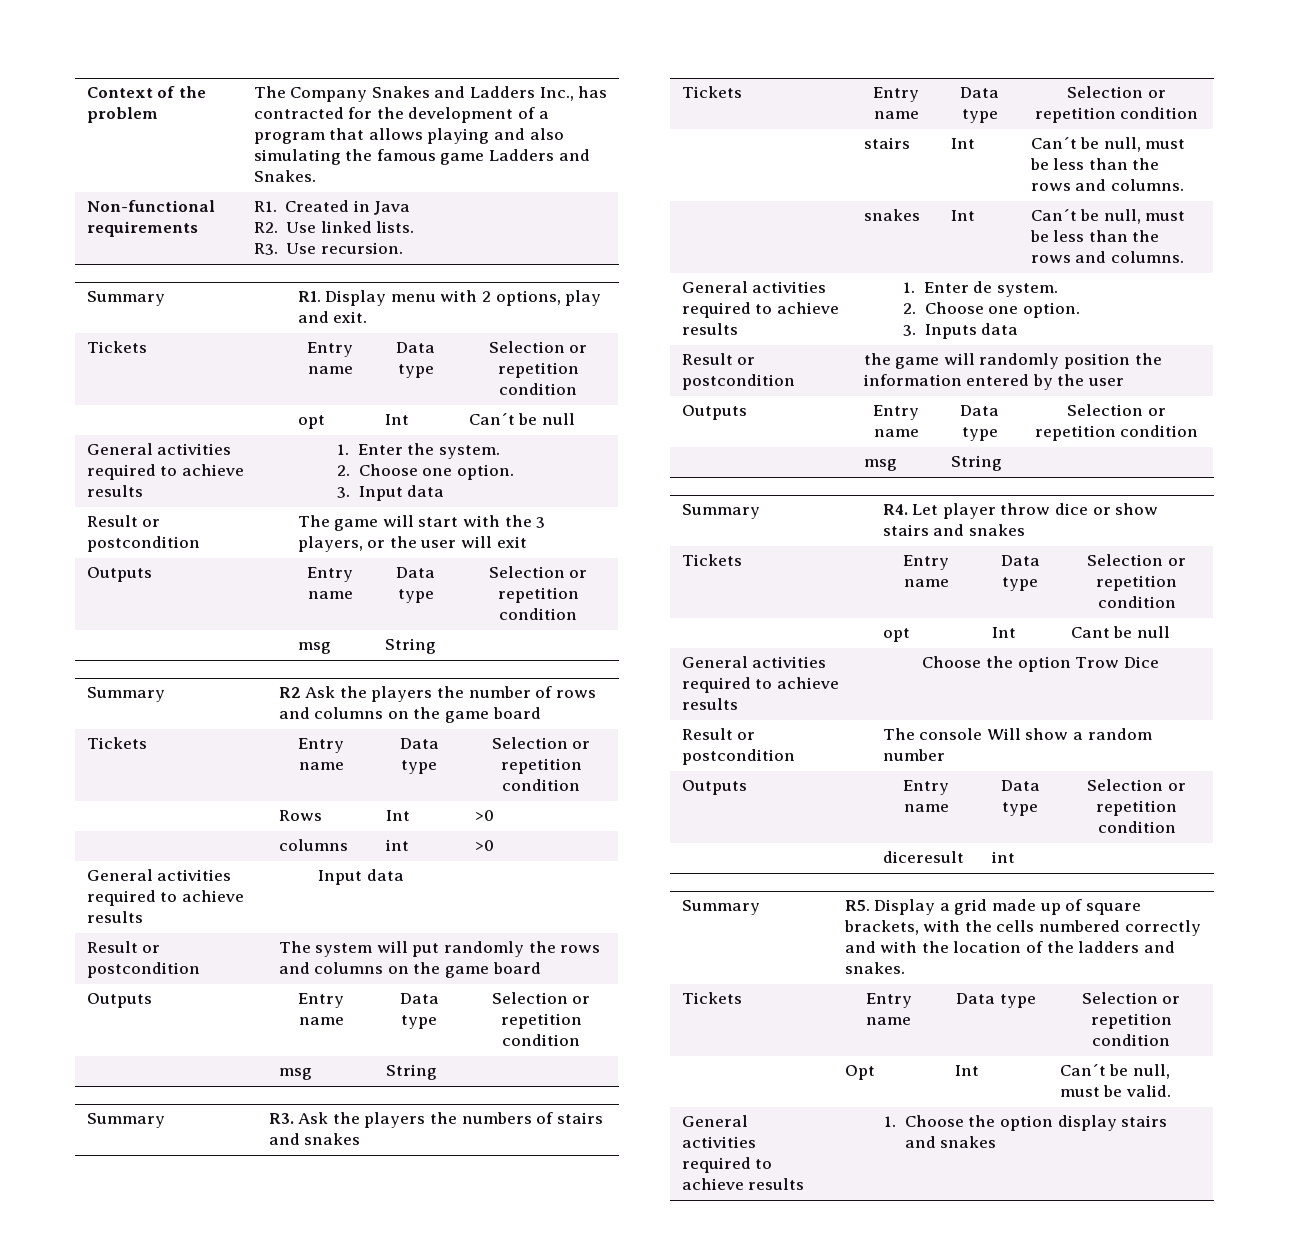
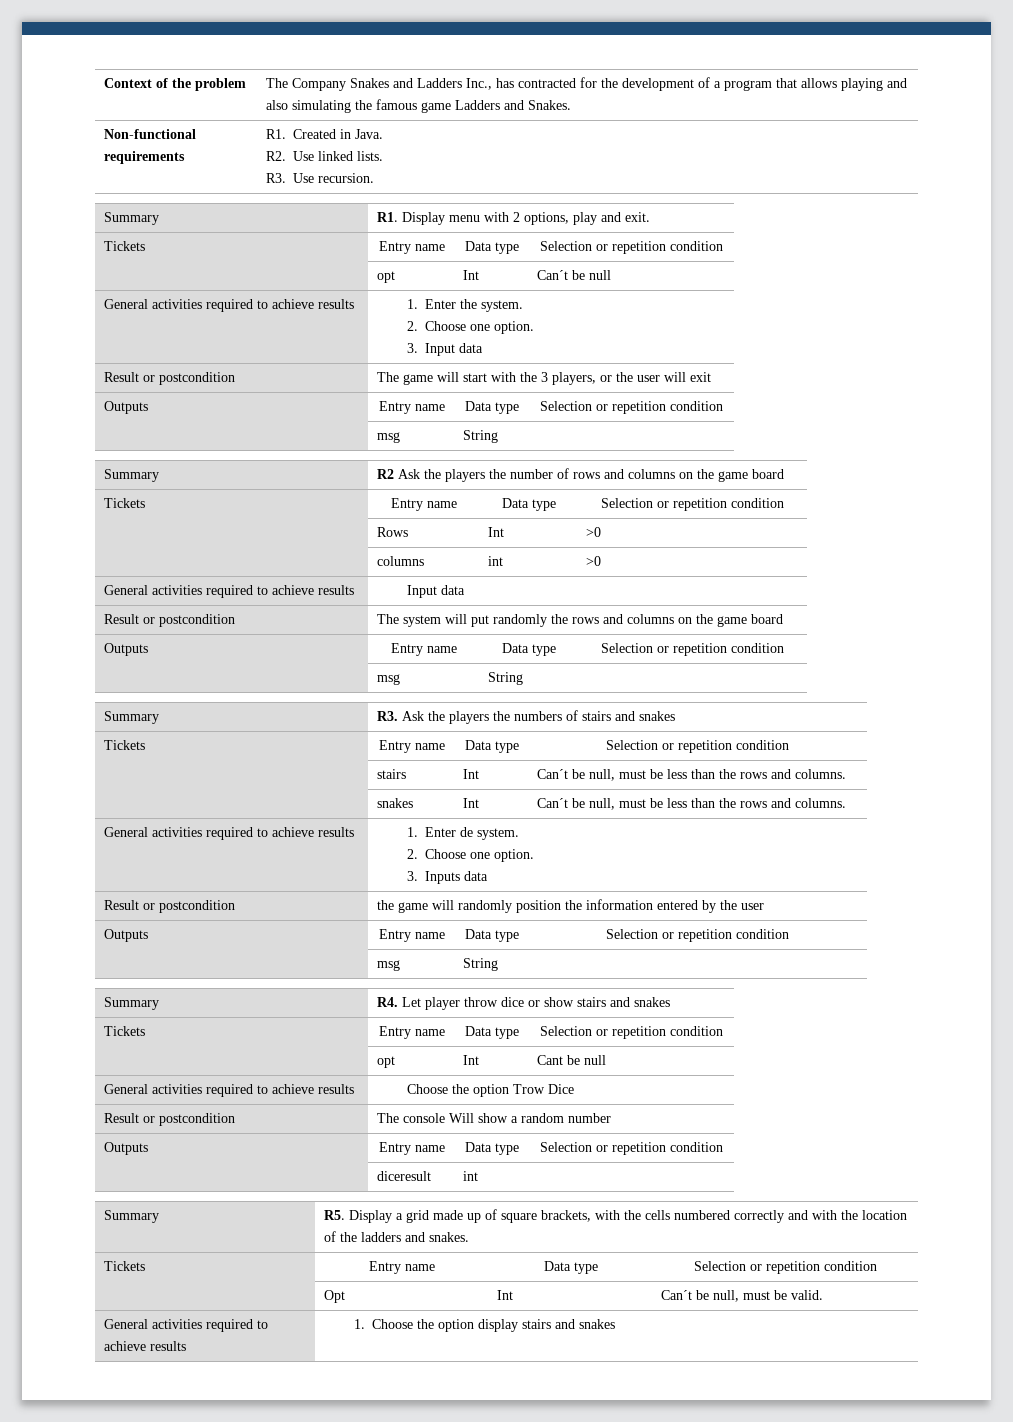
- Non-functional requirements | R1. Created in Java
+ Non-functional requirements | R1. Created in Java.

